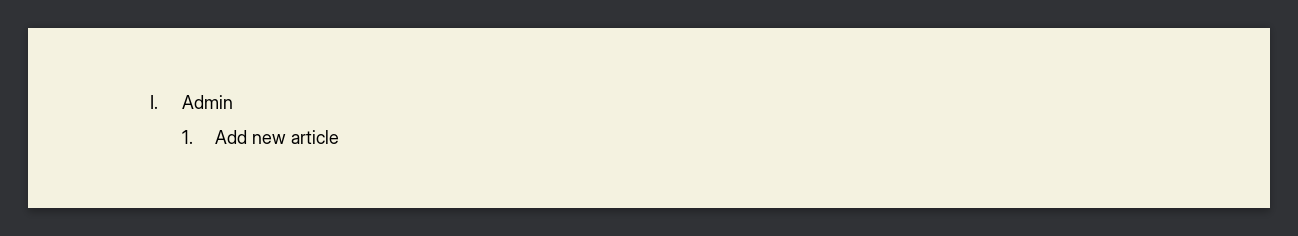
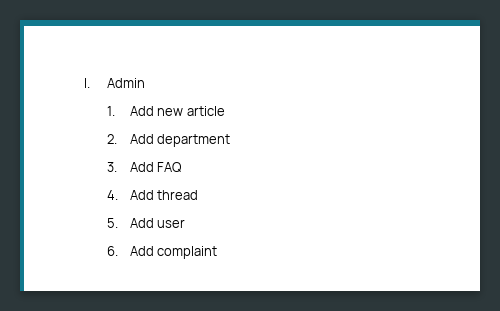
+ 2. Add department
+ 3. Add FAQ
+ 4. Add thread
+ 5. Add user
+ 6. Add complaint

